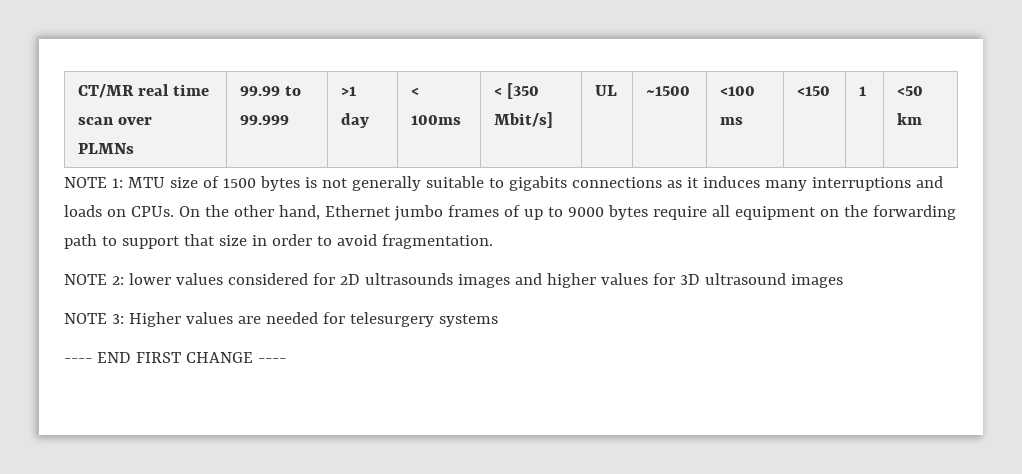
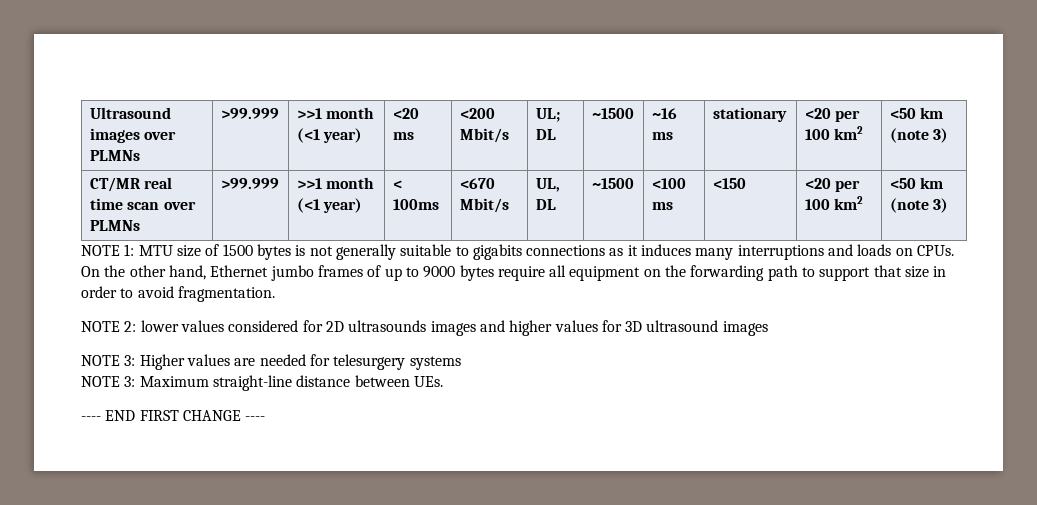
+ Ultrasound images over PLMNs | >99.999 | >>1 month (<1 year) | <20 ms | <200 Mbit/s | UL; DL | ~1500 | ~16 ms | stationary | <20 per 100 km2 | <50 km (note 3)
- CT/MR real time scan over PLMNs | 99.99 to 99.999 | >1 day | < 100ms | < [350 Mbit/s] | UL | ~1500 | <100 ms | <150 | 1 | <50 km
+ CT/MR real time scan over PLMNs | >99.999 | >>1 month (<1 year) | < 100ms | <670 Mbit/s | UL, DL | ~1500 | <100 ms | <150 | <20 per 100 km2 | <50 km (note 3)
+ NOTE 3: Maximum straight-line distance between UEs.

